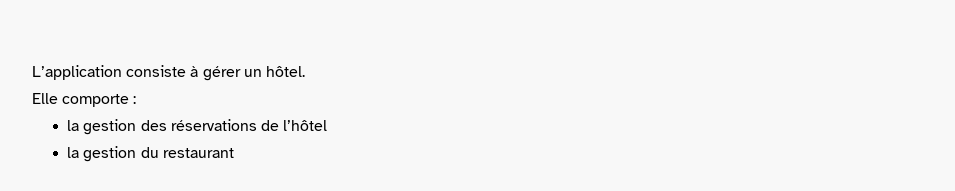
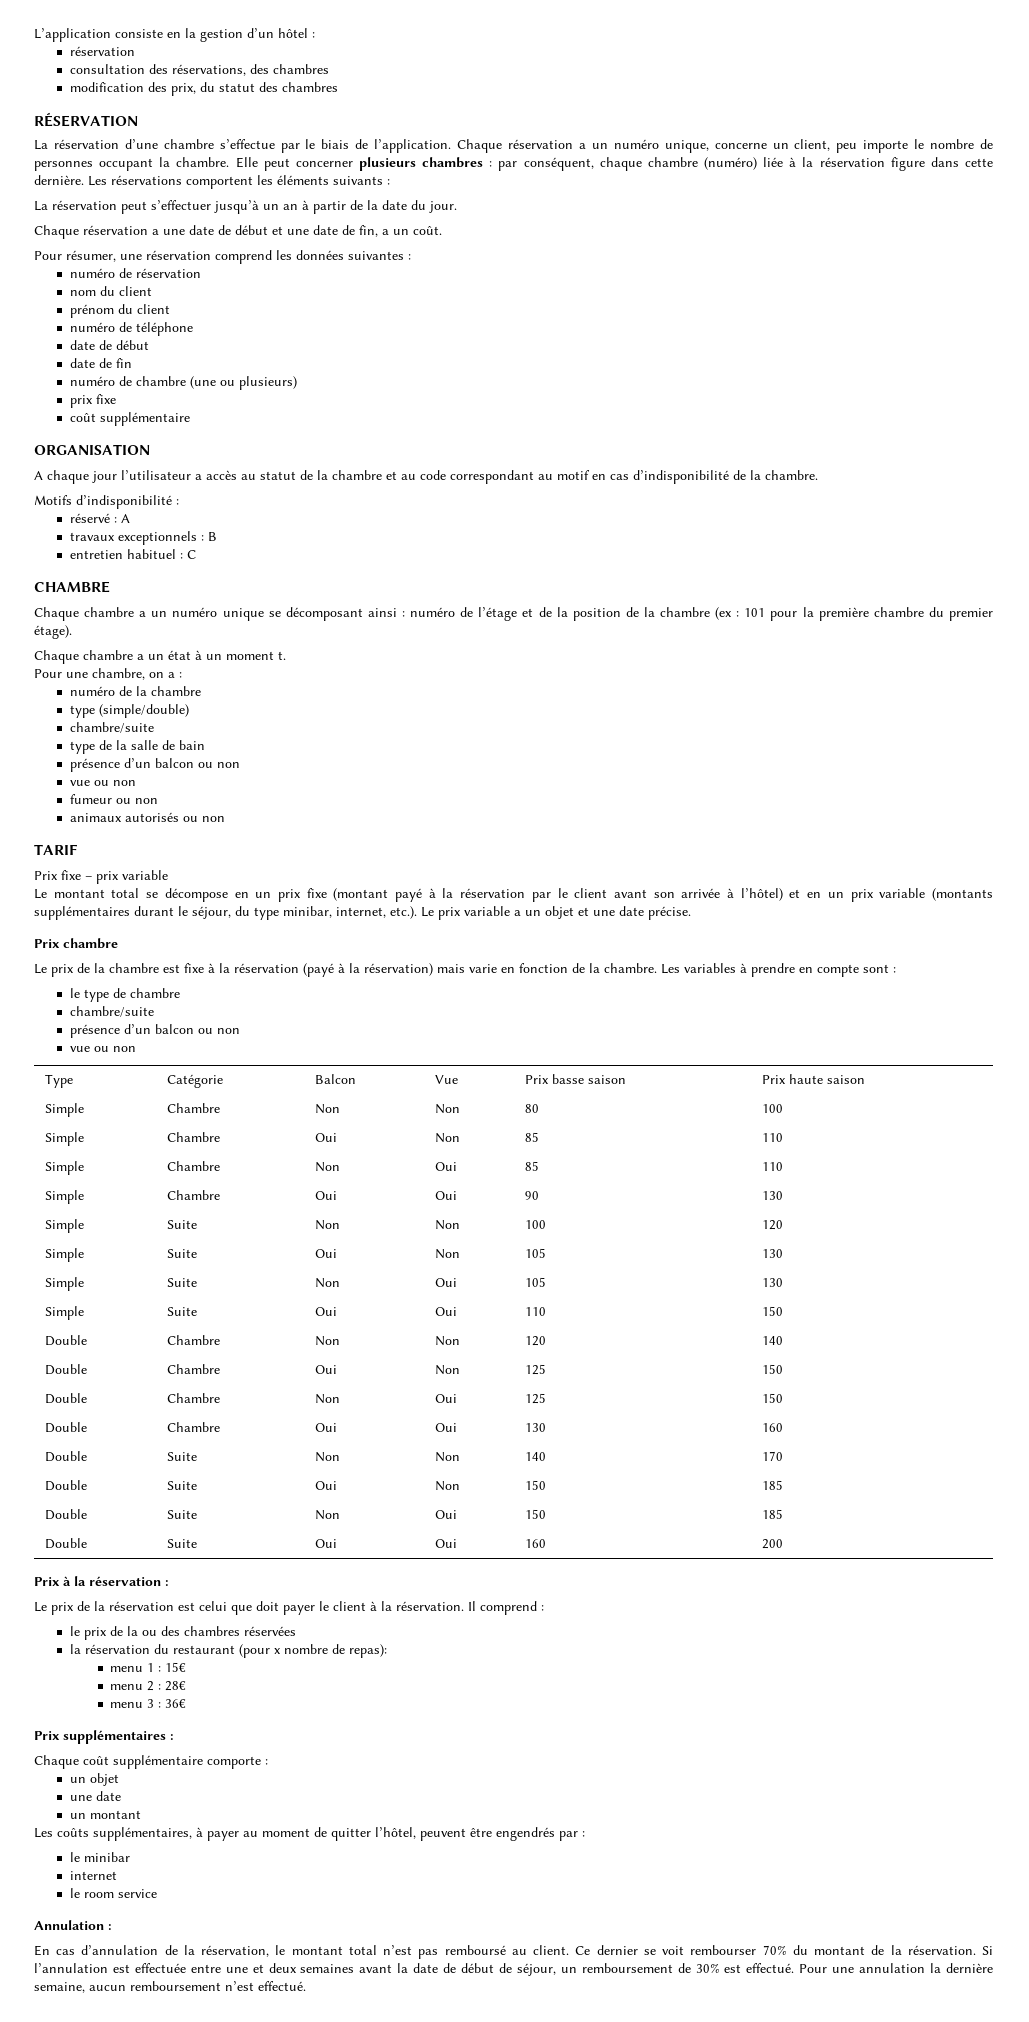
- L’application consiste à gérer un hôtel.
- Elle comporte :
- la gestion des réservations de l’hôtel
- la gestion du restaurant
+ L’application consiste en la gestion d’un hôtel :
+ réservation
+ consultation des réservations, des chambres
+ modification des prix, du statut des chambres
+ RÉSERVATION
+ La réservation d’une chambre s’effectue par le biais de l’application. Chaque réservation a un numéro unique, concerne un client, peu importe le nombre de personnes occupant la chambre. Elle peut concerner plusieurs chambres : par conséquent, chaque chambre (numéro) liée à la réservation figure dans cette dernière. Les réservations comportent les éléments suivants :
+ La réservation peut s’effectuer jusqu’à un an à partir de la date du jour.
+ Chaque réservation a une date de début et une date de fin, a un coût.
+ Pour résumer, une réservation comprend les données suivantes :
+ numéro de réservation
+ nom du client
+ prénom du client
+ numéro de téléphone
+ date de début
+ date de fin
+ numéro de chambre (une ou plusieurs)
+ prix fixe
+ coût supplémentaire
+ ORGANISATION
+ A chaque jour l’utilisateur a accès au statut de la chambre et au code correspondant au motif en cas d’indisponibilité de la chambre.
+ Motifs d’indisponibilité :
+ réservé : A
+ travaux exceptionnels : B
+ entretien habituel : C
+ CHAMBRE
+ Chaque chambre a un numéro unique se décomposant ainsi : numéro de l’étage et de la position de la chambre (ex : 101 pour la première chambre du premier étage).
+ Chaque chambre a un état à un moment t.
+ Pour une chambre, on a :
+ numéro de la chambre
+ type (simple/double)
+ chambre/suite
+ type de la salle de bain
+ présence d’un balcon ou non
+ vue ou non
+ fumeur ou non
+ animaux autorisés ou non
+ TARIF
+ Prix fixe – prix variable
+ Le montant total se décompose en un prix fixe (montant payé à la réservation par le client avant son arrivée à l’hôtel) et en un prix variable (montants supplémentaires durant le séjour, du type minibar, internet, etc.). Le prix variable a un objet et une date précise.
+ Prix chambre
+ Le prix de la chambre est fixe à la réservation (payé à la réservation) mais varie en fonction de la chambre. Les variables à prendre en compte sont :
+ le type de chambre
+ chambre/suite
+ présence d’un balcon ou non
+ vue ou non
+ Type | Catégorie | Balcon | Vue | Prix basse saison | Prix haute saison
+ Simple | Chambre | Non | Non | 80 | 100
+ Simple | Chambre | Oui | Non | 85 | 110
+ Simple | Chambre | Non | Oui | 85 | 110
+ Simple | Chambre | Oui | Oui | 90 | 130
+ Simple | Suite | Non | Non | 100 | 120
+ Simple | Suite | Oui | Non | 105 | 130
+ Simple | Suite | Non | Oui | 105 | 130
+ Simple | Suite | Oui | Oui | 110 | 150
+ Double | Chambre | Non | Non | 120 | 140
+ Double | Chambre | Oui | Non | 125 | 150
+ Double | Chambre | Non | Oui | 125 | 150
+ Double | Chambre | Oui | Oui | 130 | 160
+ Double | Suite | Non | Non | 140 | 170
+ Double | Suite | Oui | Non | 150 | 185
+ Double | Suite | Non | Oui | 150 | 185
+ Double | Suite | Oui | Oui | 160 | 200
+ Prix à la réservation :
+ Le prix de la réservation est celui que doit payer le client à la réservation. Il comprend :
+ le prix de la ou des chambres réservées
+ la réservation du restaurant (pour x nombre de repas):
+ menu 1 : 15€
+ menu 2 : 28€
+ menu 3 : 36€
+ Prix supplémentaires :
+ Chaque coût supplémentaire comporte :
+ un objet
+ une date
+ un montant
+ Les coûts supplémentaires, à payer au moment de quitter l’hôtel, peuvent être engendrés par :
+ le minibar
+ internet
+ le room service
+ Annulation :
+ En cas d’annulation de la réservation, le montant total n’est pas remboursé au client. Ce dernier se voit rembourser 70% du montant de la réservation. Si l’annulation est effectuée entre une et deux semaines avant la date de début de séjour, un remboursement de 30% est effectué. Pour une annulation la dernière semaine, aucun remboursement n’est effectué.

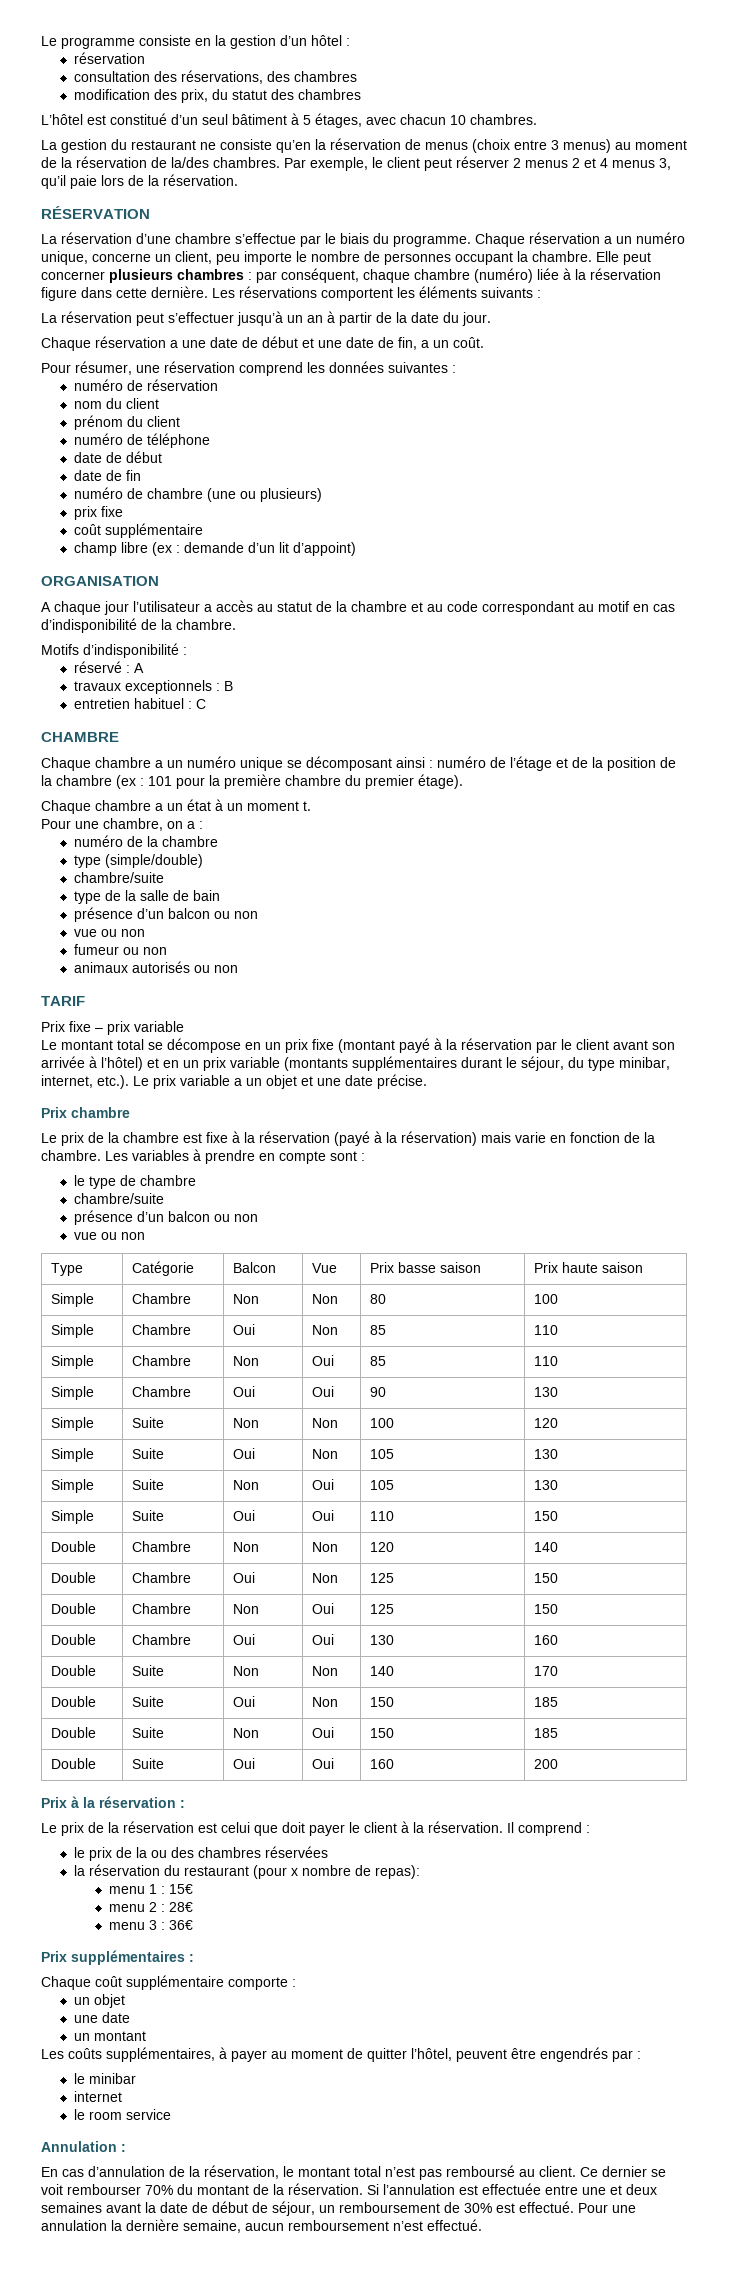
- L’application consiste en la gestion d’un hôtel :
+ Le programme consiste en la gestion d’un hôtel :
+ L’hôtel est constitué d’un seul bâtiment à 5 étages, avec chacun 10 chambres.
+ La gestion du restaurant ne consiste qu’en la réservation de menus (choix entre 3 menus) au moment de la réservation de la/des chambres. Par exemple, le client peut réserver 2 menus 2 et 4 menus 3, qu’il paie lors de la réservation.
- La réservation d’une chambre s’effectue par le biais de l’application.
+ La réservation d’une chambre s’effectue par le biais du programme.
+ champ libre (ex : demande d’un lit d’appoint)

